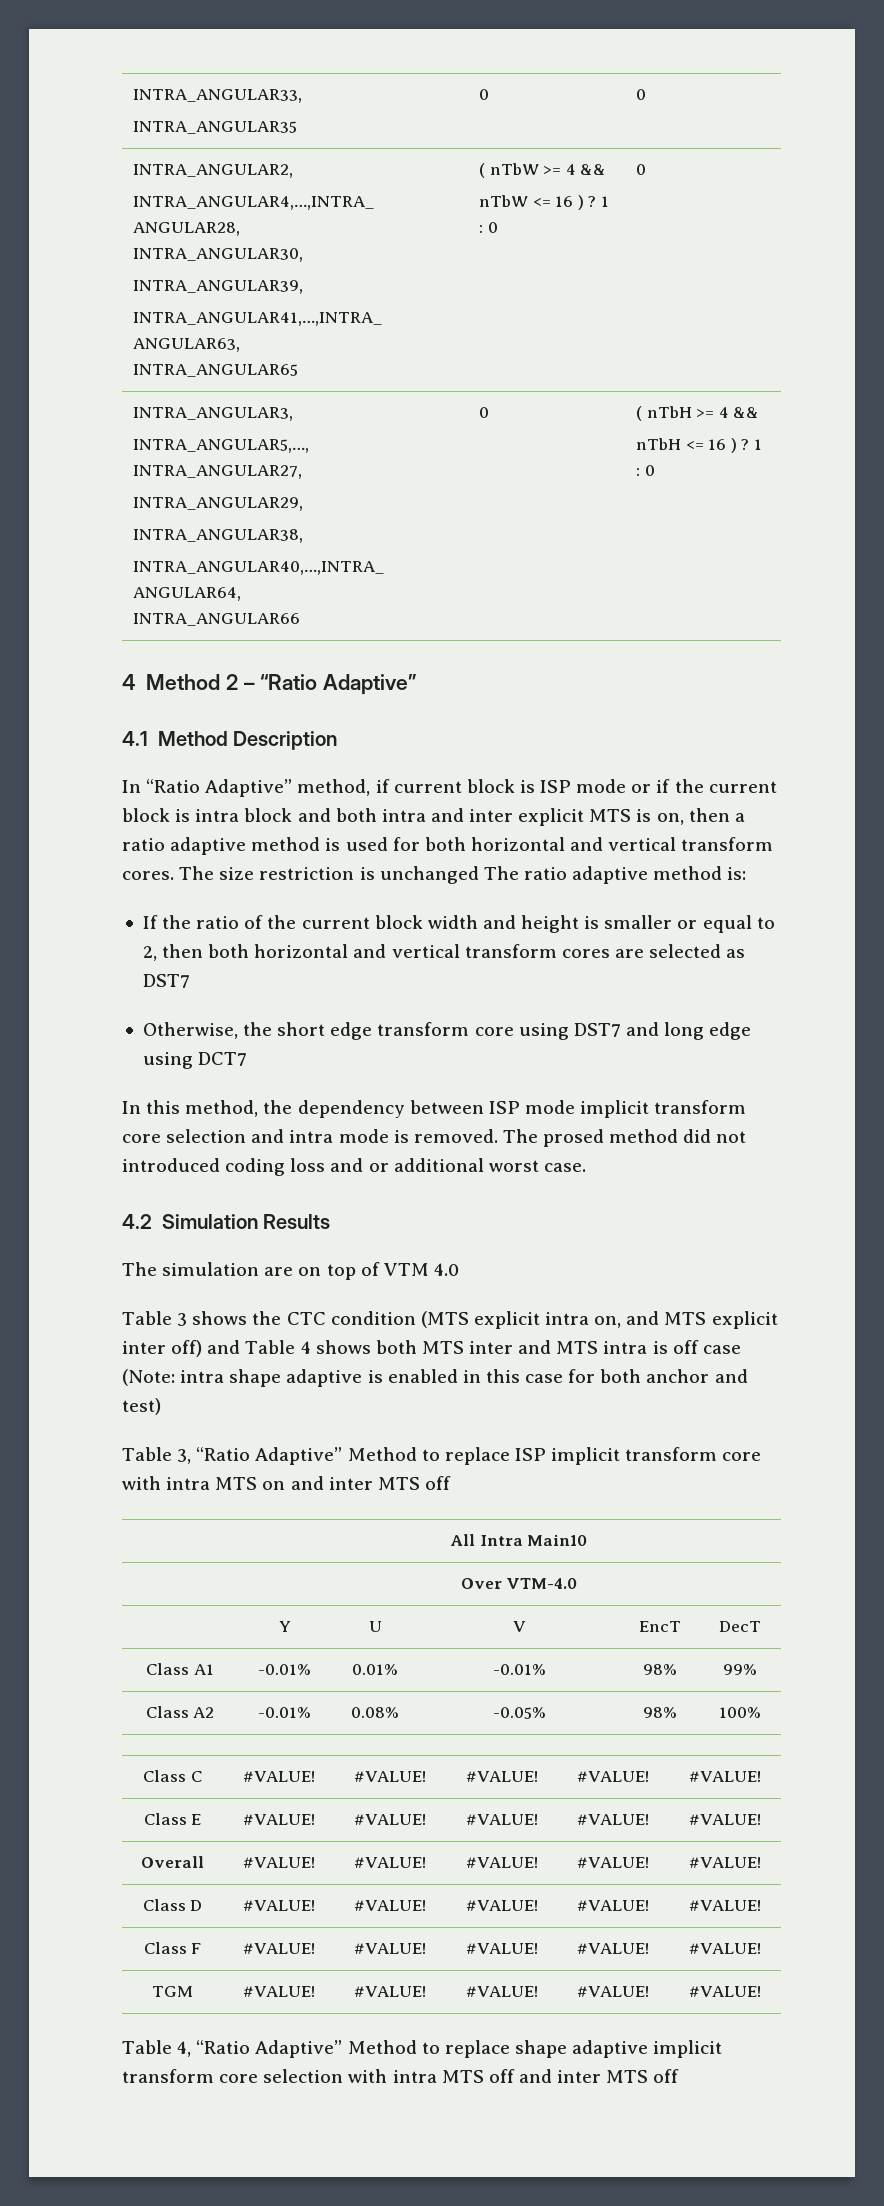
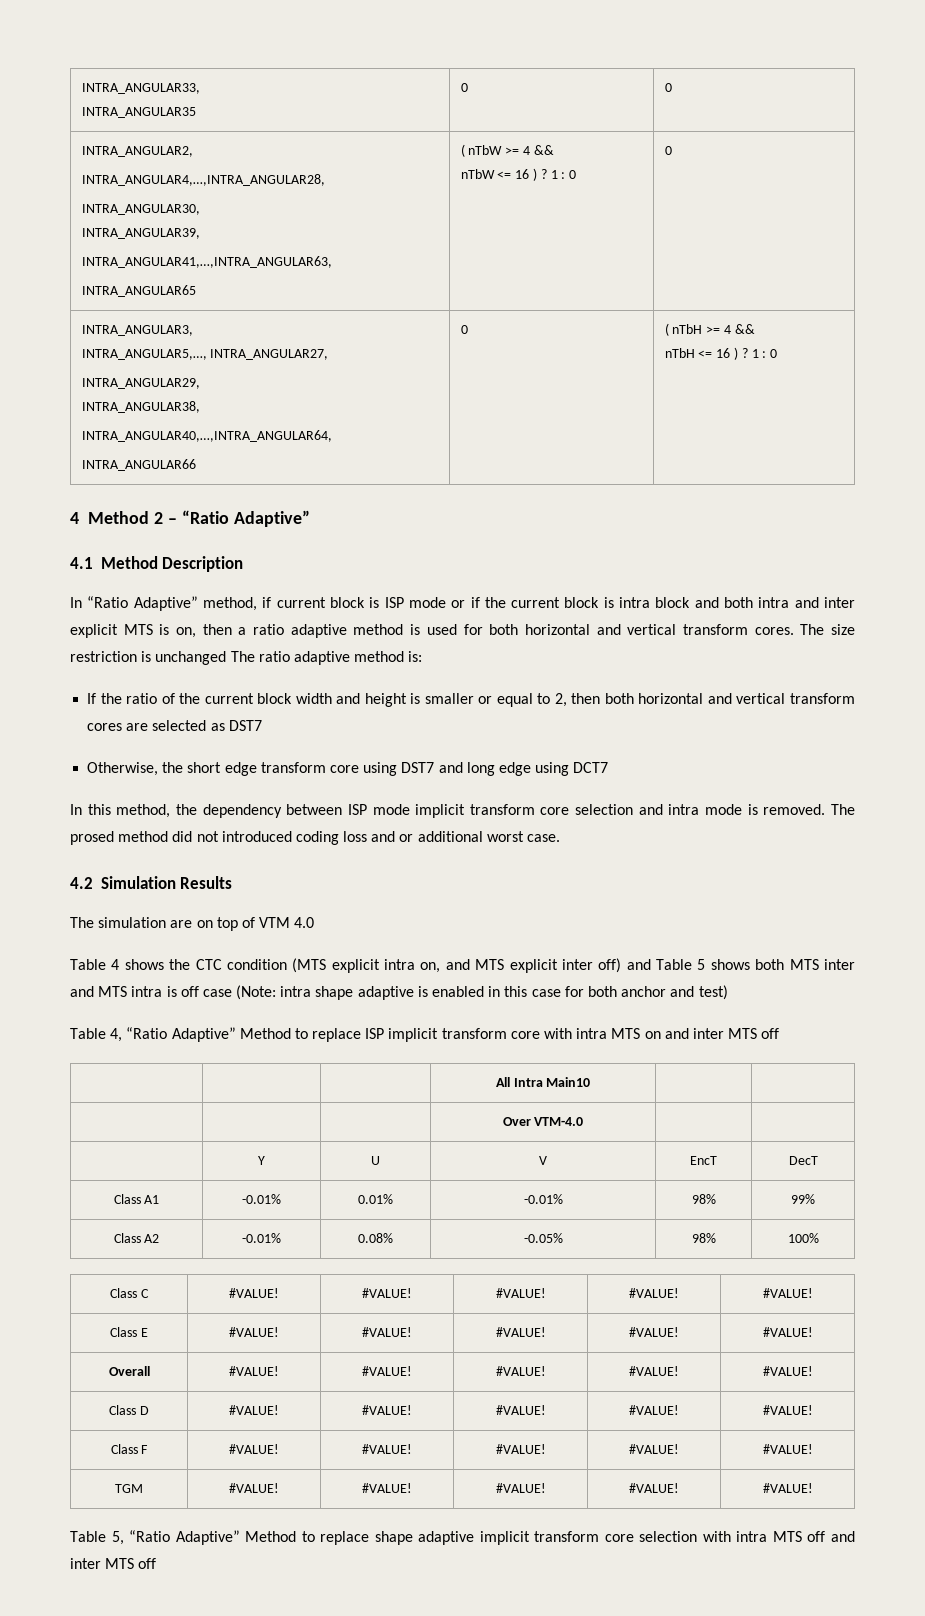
- Table 3 shows the CTC condition (MTS explicit intra on, and MTS explicit inter off) and Table 4 shows both MTS inter and MTS intra is off case (Note: intra shape adaptive is enabled in this case for both anchor and test)
+ Table 4 shows the CTC condition (MTS explicit intra on, and MTS explicit inter off) and Table 5 shows both MTS inter and MTS intra is off case (Note: intra shape adaptive is enabled in this case for both anchor and test)
- Table 3, “Ratio Adaptive” Method to replace ISP implicit transform core with intra MTS on and inter MTS off
+ Table 4, “Ratio Adaptive” Method to replace ISP implicit transform core with intra MTS on and inter MTS off
- Table 4, “Ratio Adaptive” Method to replace shape adaptive implicit transform core selection with intra MTS off and inter MTS off
+ Table 5, “Ratio Adaptive” Method to replace shape adaptive implicit transform core selection with intra MTS off and inter MTS off

